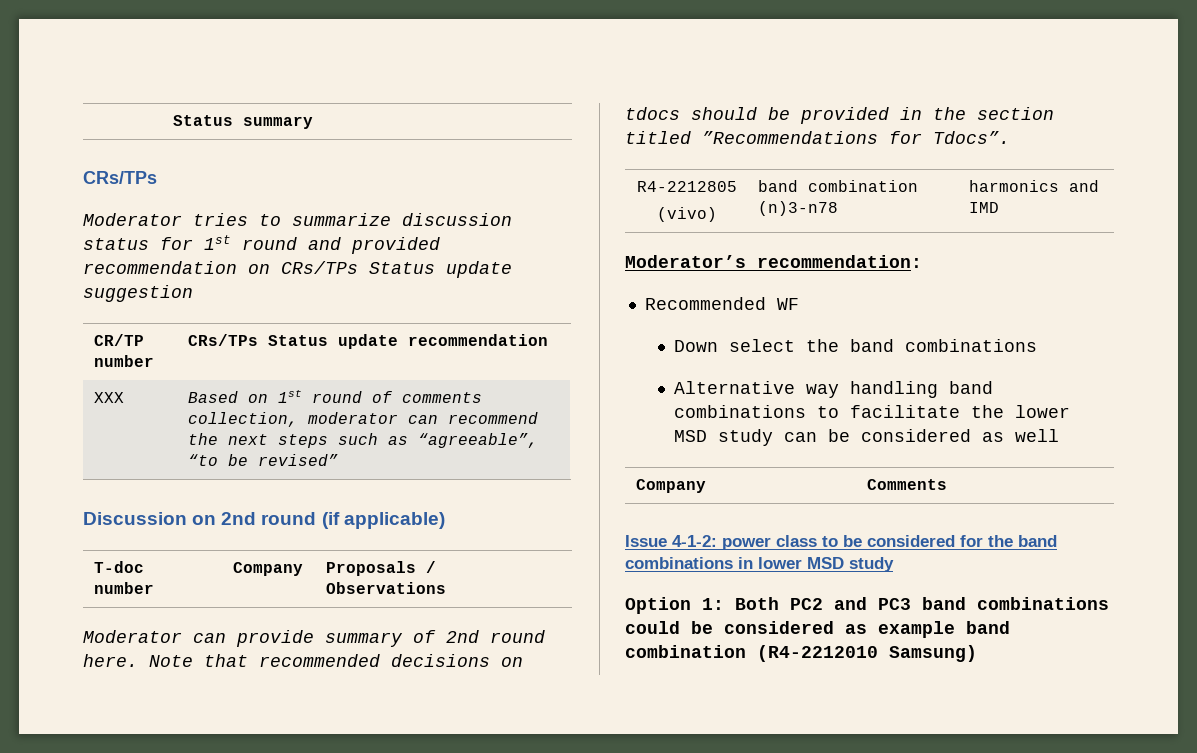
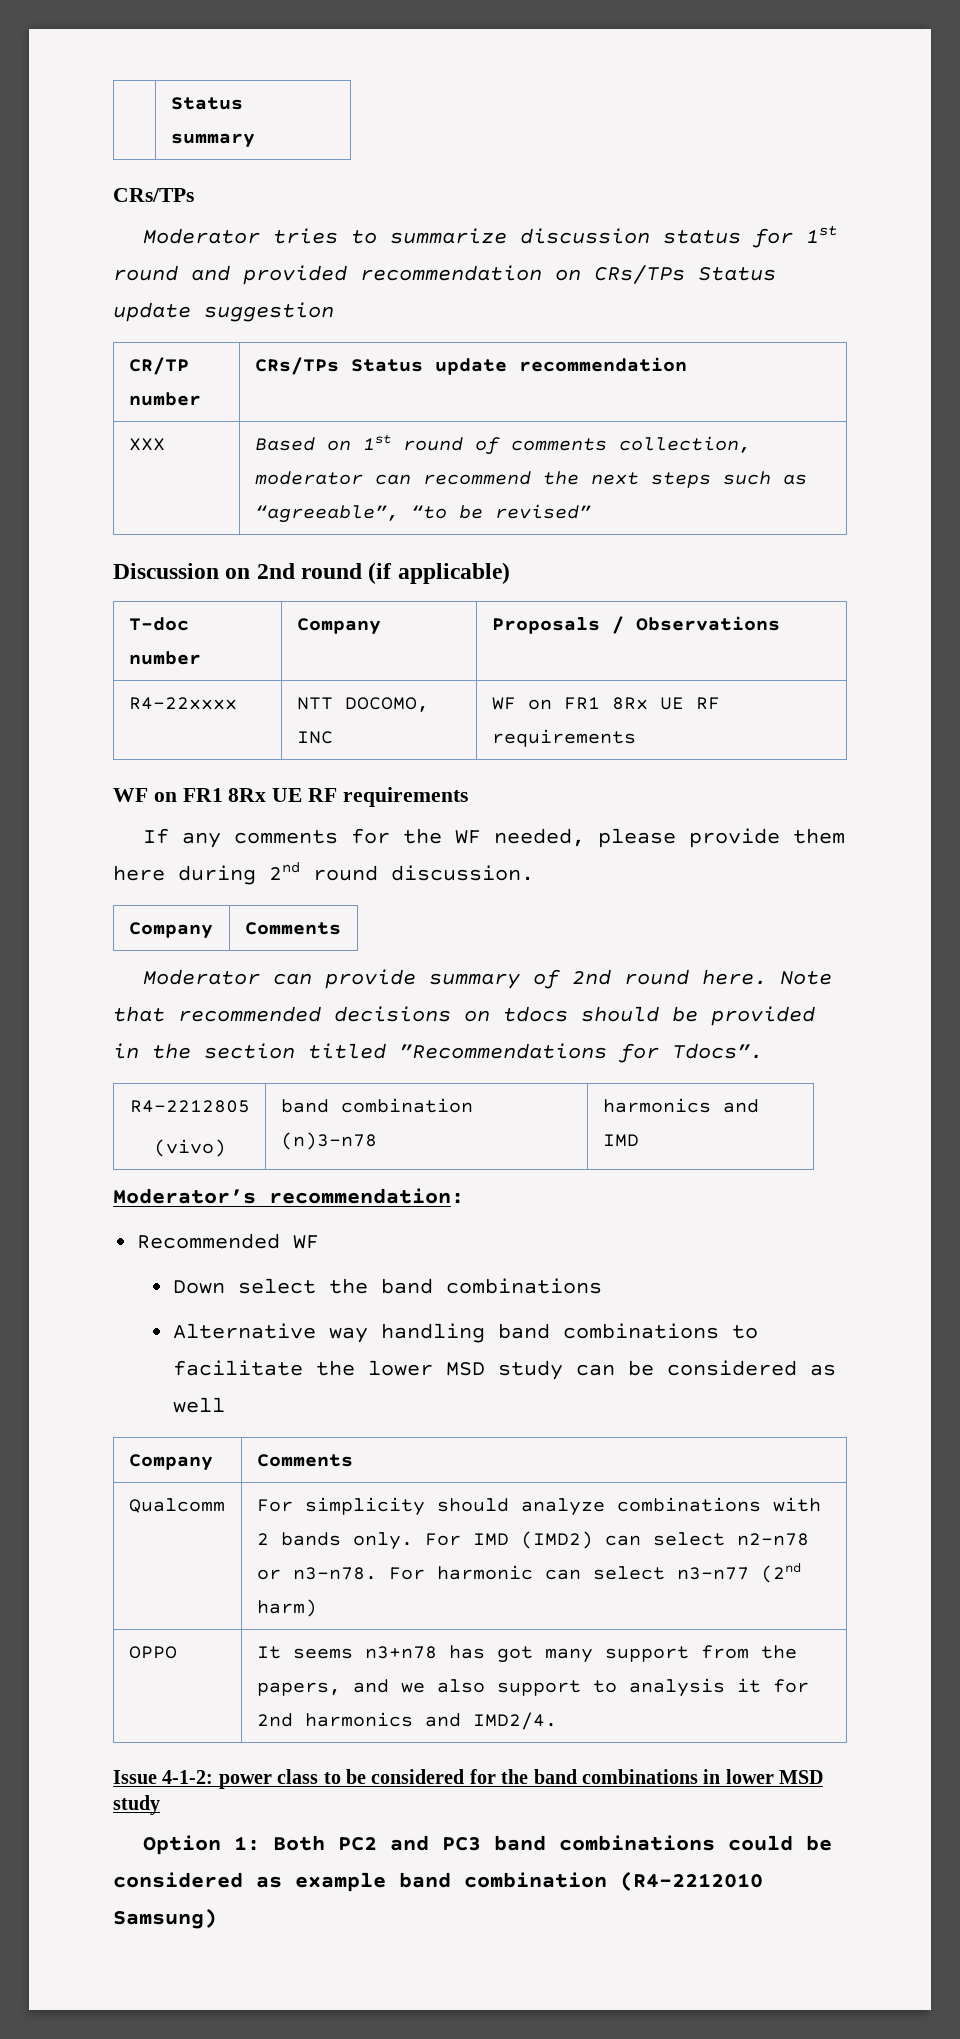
+ R4-22xxxx | NTT DOCOMO, INC | WF on FR1 8Rx UE RF requirements
+ WF on FR1 8Rx UE RF requirements
+ If any comments for the WF needed, please provide them here during 2nd round discussion.
+ Company | Comments
+ Qualcomm | For simplicity should analyze combinations with 2 bands only. For IMD (IMD2) can select n2-n78 or n3-n78. For harmonic can select n3-n77 (2nd harm)
+ OPPO | It seems n3+n78 has got many support from the papers, and we also support to analysis it for 2nd harmonics and IMD2/4.

